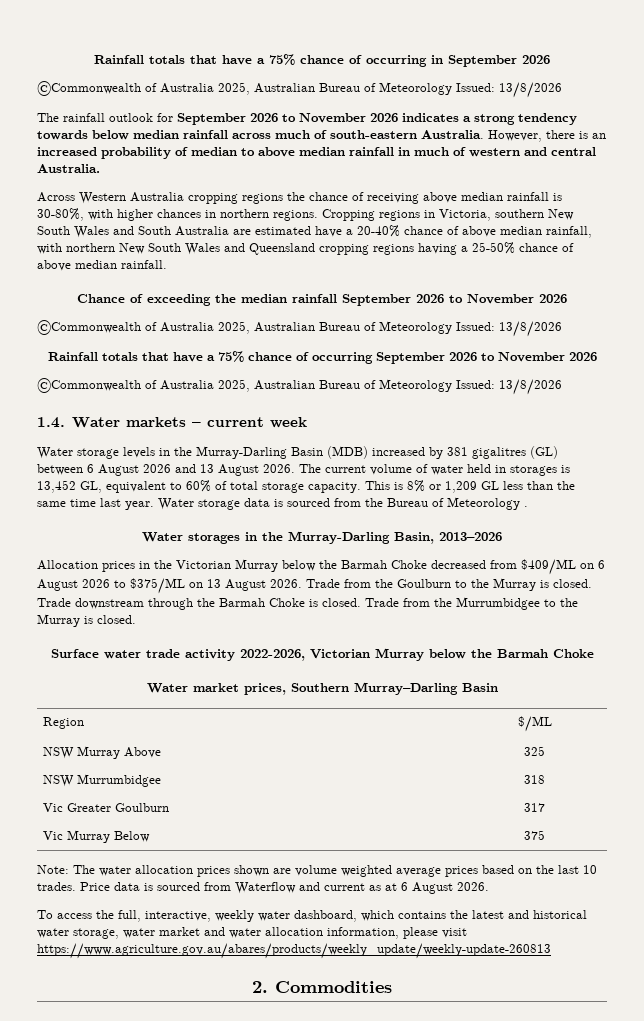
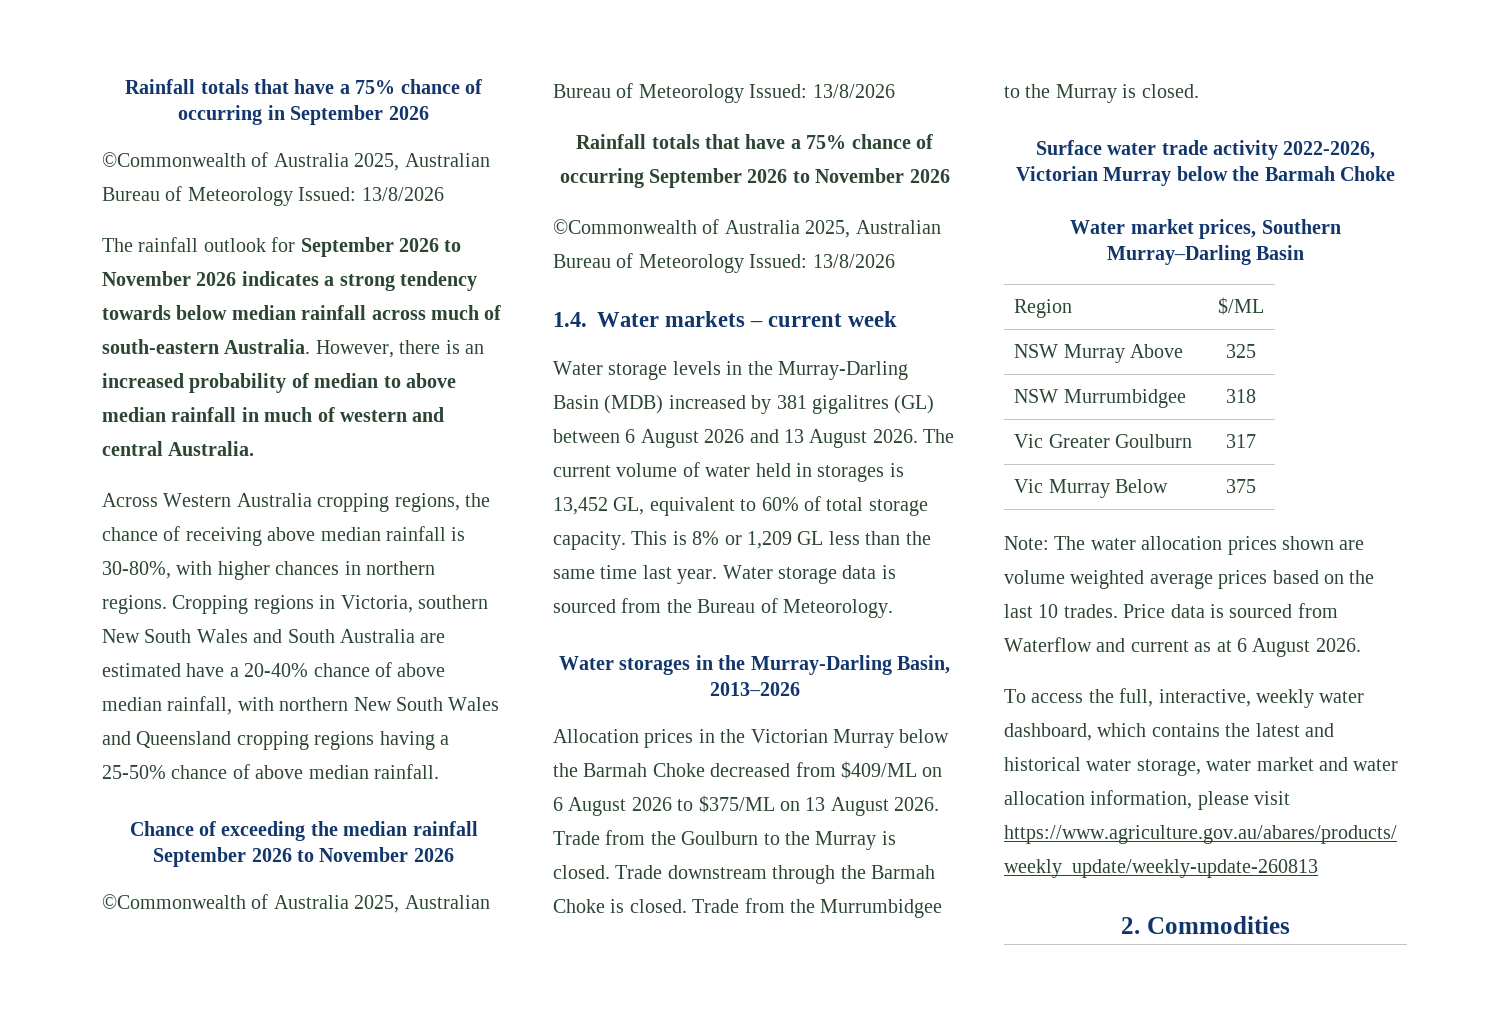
- Across Western Australia cropping regions the chance of receiving above median rainfall is 30-80%, with higher chances in northern regions.
+ Across Western Australia cropping regions, the chance of receiving above median rainfall is 30-80%, with higher chances in northern regions.
- Water storage data is sourced from the Bureau of Meteorology .
+ Water storage data is sourced from the Bureau of Meteorology.

